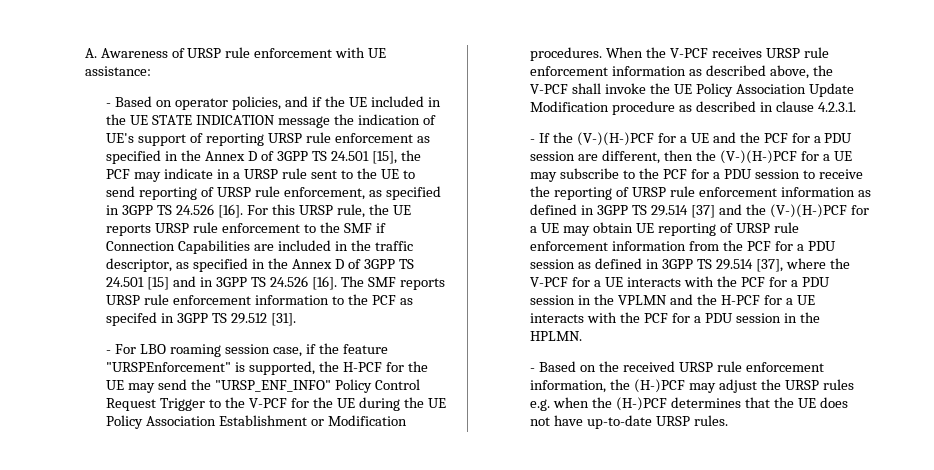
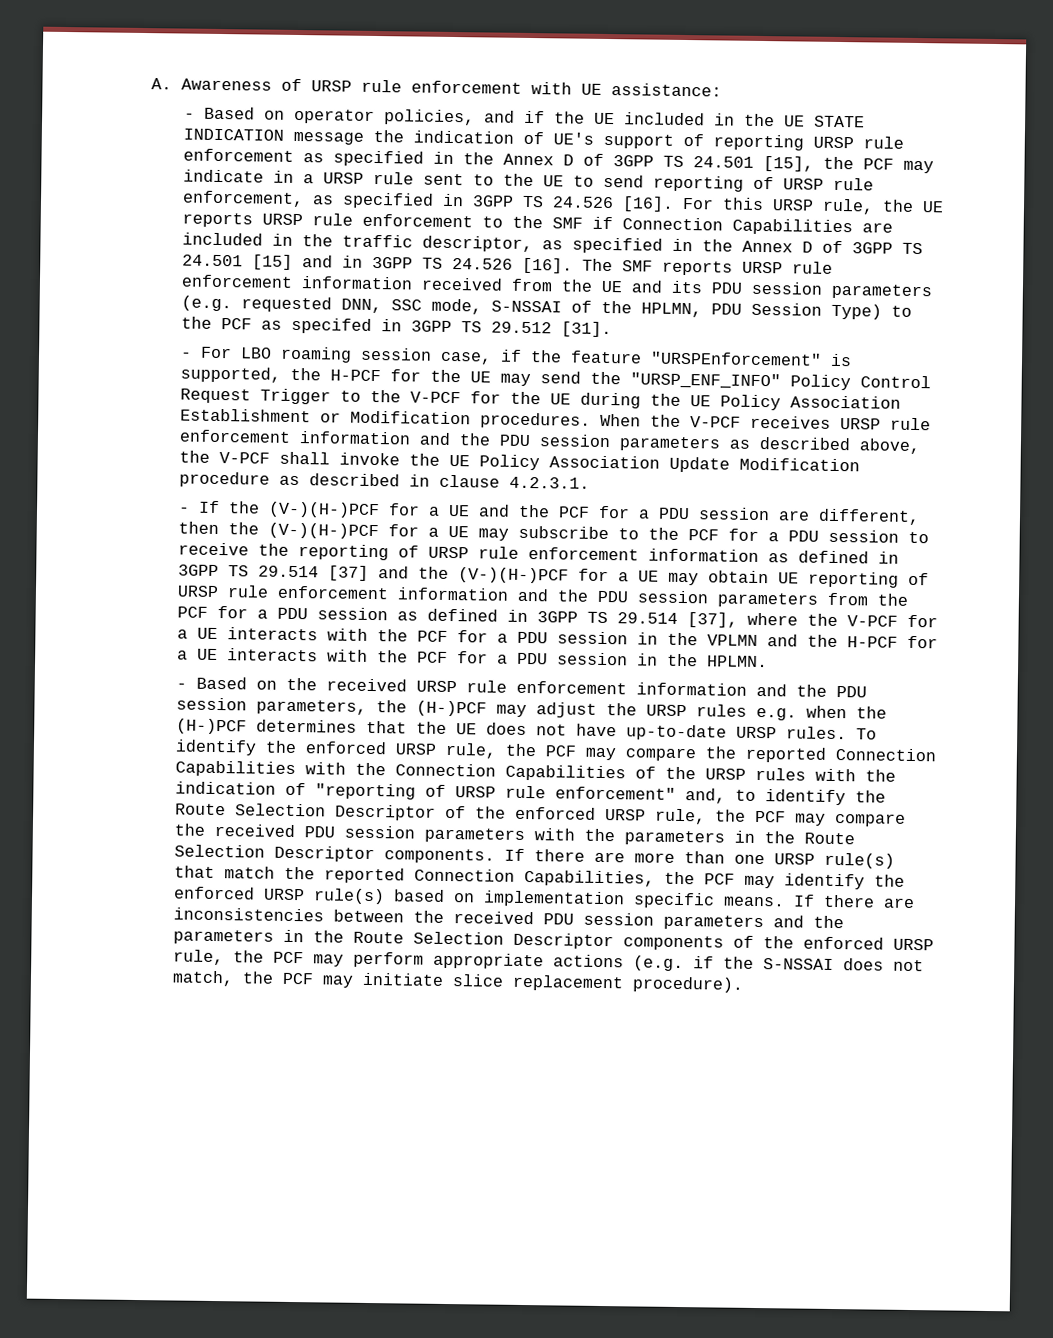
- The SMF reports URSP rule enforcement information to the PCF as specifed in 3GPP TS 29.512 [31].
+ The SMF reports URSP rule enforcement information received from the UE and its PDU session parameters (e.g. requested DNN, SSC mode, S-NSSAI of the HPLMN, PDU Session Type) to the PCF as specifed in 3GPP TS 29.512 [31].
- When the V-PCF receives URSP rule enforcement information as described above, the V-PCF shall invoke the UE Policy Association Update Modification procedure as described in clause 4.2.3.1.
+ When the V-PCF receives URSP rule enforcement information and the PDU session parameters as described above, the V-PCF shall invoke the UE Policy Association Update Modification procedure as described in clause 4.2.3.1.
- - If the (V-)(H-)PCF for a UE and the PCF for a PDU session are different, then the (V-)(H-)PCF for a UE may subscribe to the PCF for a PDU session to receive the reporting of URSP rule enforcement information as defined in 3GPP TS 29.514 [37] and the (V-)(H-)PCF for a UE may obtain UE reporting of URSP rule enforcement information from the PCF for a PDU session as defined in 3GPP TS 29.514 [37], where the V-PCF for a UE interacts with the PCF for a PDU session in the VPLMN and the H-PCF for a UE interacts with the PCF for a PDU session in the HPLMN.
+ - If the (V-)(H-)PCF for a UE and the PCF for a PDU session are different, then the (V-)(H-)PCF for a UE may subscribe to the PCF for a PDU session to receive the reporting of URSP rule enforcement information as defined in 3GPP TS 29.514 [37] and the (V-)(H-)PCF for a UE may obtain UE reporting of URSP rule enforcement information and the PDU session parameters from the PCF for a PDU session as defined in 3GPP TS 29.514 [37], where the V-PCF for a UE interacts with the PCF for a PDU session in the VPLMN and the H-PCF for a UE interacts with the PCF for a PDU session in the HPLMN.
- - Based on the received URSP rule enforcement information, the (H-)PCF may adjust the URSP rules e.g. when the (H-)PCF determines that the UE does not have up-to-date URSP rules.
+ - Based on the received URSP rule enforcement information and the PDU session parameters, the (H-)PCF may adjust the URSP rules e.g. when the (H-)PCF determines that the UE does not have up-to-date URSP rules.
+ To identify the enforced URSP rule, the PCF may compare the reported Connection Capabilities with the Connection Capabilities of the URSP rules with the indication of "reporting of URSP rule enforcement" and, to identify the Route Selection Descriptor of the enforced URSP rule, the PCF may compare the received PDU session parameters with the parameters in the Route Selection Descriptor components. If there are more than one URSP rule(s) that match the reported Connection Capabilities, the PCF may identify the enforced URSP rule(s) based on implementation specific means. If there are inconsistencies between the received PDU session parameters and the parameters in the Route Selection Descriptor components of the enforced URSP rule, the PCF may perform appropriate actions (e.g. if the S-NSSAI does not match, the PCF may initiate slice replacement procedure).

